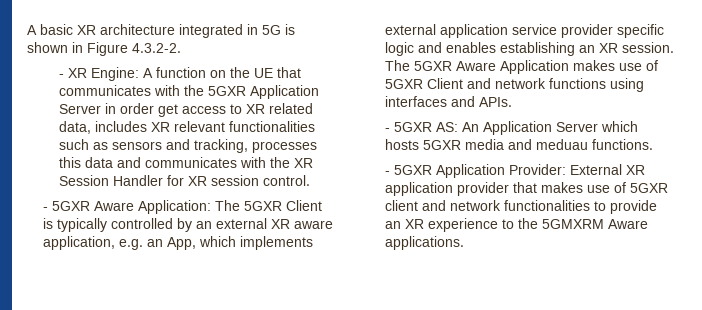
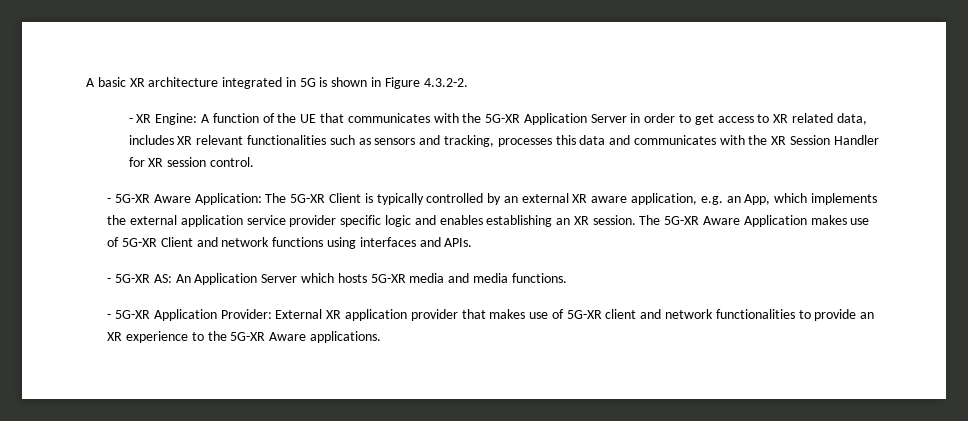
- - XR Engine: A function on the UE that communicates with the 5GXR Application Server in order get access to XR related data, includes XR relevant functionalities such as sensors and tracking, processes this data and communicates with the XR Session Handler for XR session control.
+ - XR Engine: A function of the UE that communicates with the 5G-XR Application Server in order to get access to XR related data, includes XR relevant functionalities such as sensors and tracking, processes this data and communicates with the XR Session Handler for XR session control.
- - 5GXR Aware Application: The 5GXR Client is typically controlled by an external XR aware application, e.g. an App, which implements external application service provider specific logic and enables establishing an XR session.
+ - 5G-XR Aware Application: The 5G-XR Client is typically controlled by an external XR aware application, e.g. an App, which implements the external application service provider specific logic and enables establishing an XR session.
- The 5GXR Aware Application makes use of 5GXR Client and network functions using interfaces and APIs.
+ The 5G-XR Aware Application makes use of 5G-XR Client and network functions using interfaces and APIs.
- - 5GXR AS: An Application Server which hosts 5GXR media and meduau functions.
+ - 5G-XR AS: An Application Server which hosts 5G-XR media and media functions.
- - 5GXR Application Provider: External XR application provider that makes use of 5GXR client and network functionalities to provide an XR experience to the 5GMXRM Aware applications.
+ - 5G-XR Application Provider: External XR application provider that makes use of 5G-XR client and network functionalities to provide an XR experience to the 5G-XR Aware applications.

